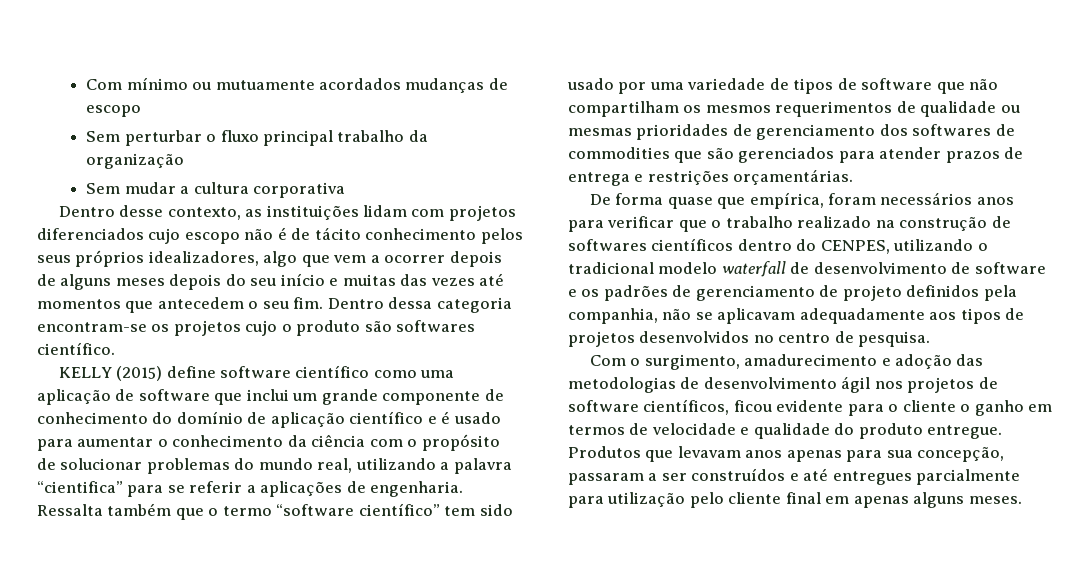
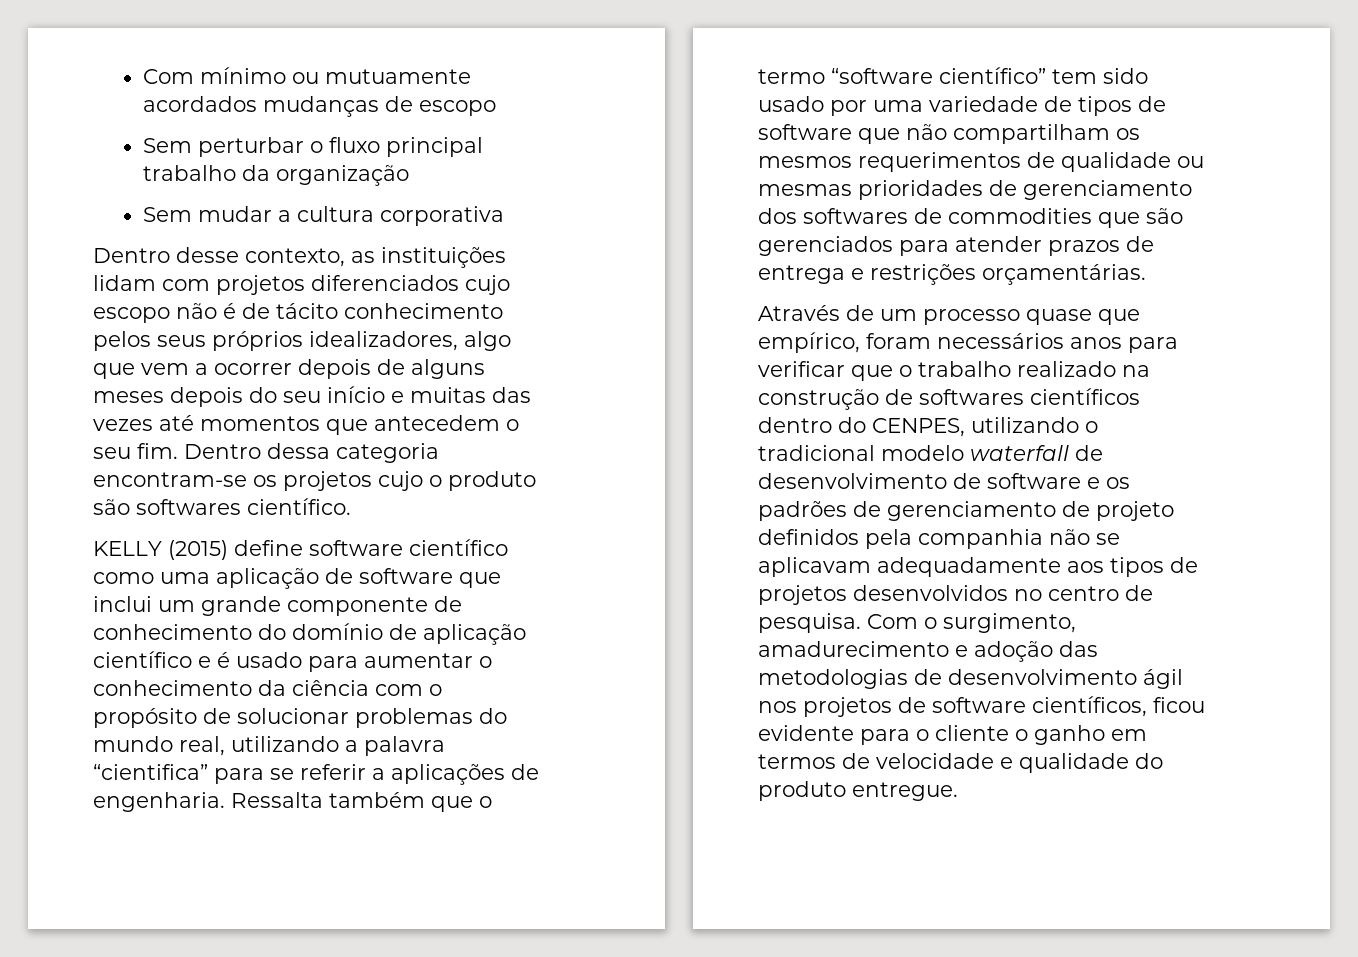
- De forma quase que empírica, foram necessários anos para verificar que o trabalho realizado na construção de softwares científicos dentro do CENPES, utilizando o tradicional modelo waterfall de desenvolvimento de software e os padrões de gerenciamento de projeto definidos pela companhia, não se aplicavam adequadamente aos tipos de projetos desenvolvidos no centro de pesquisa.
- Com o surgimento, amadurecimento e adoção das metodologias de desenvolvimento ágil nos projetos de software científicos, ficou evidente para o cliente o ganho em termos de velocidade e qualidade do produto entregue. Produtos que levavam anos apenas para sua concepção, passaram a ser construídos e até entregues parcialmente para utilização pelo cliente final em apenas alguns meses.
+ Através de um processo quase que empírico, foram necessários anos para verificar que o trabalho realizado na construção de softwares científicos dentro do CENPES, utilizando o tradicional modelo waterfall de desenvolvimento de software e os padrões de gerenciamento de projeto definidos pela companhia não se aplicavam adequadamente aos tipos de projetos desenvolvidos no centro de pesquisa. Com o surgimento, amadurecimento e adoção das metodologias de desenvolvimento ágil nos projetos de software científicos, ficou evidente para o cliente o ganho em termos de velocidade e qualidade do produto entregue.

